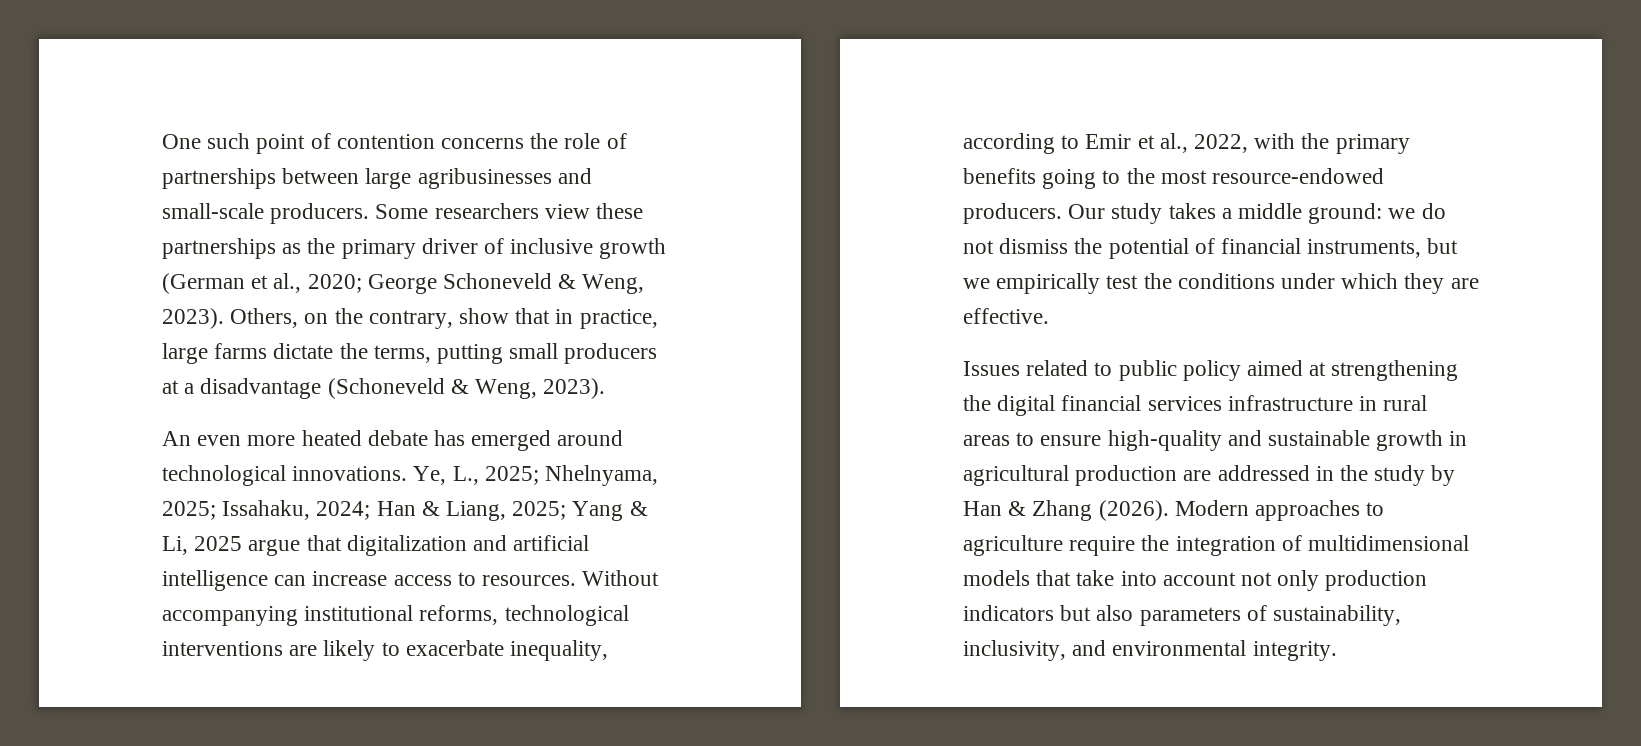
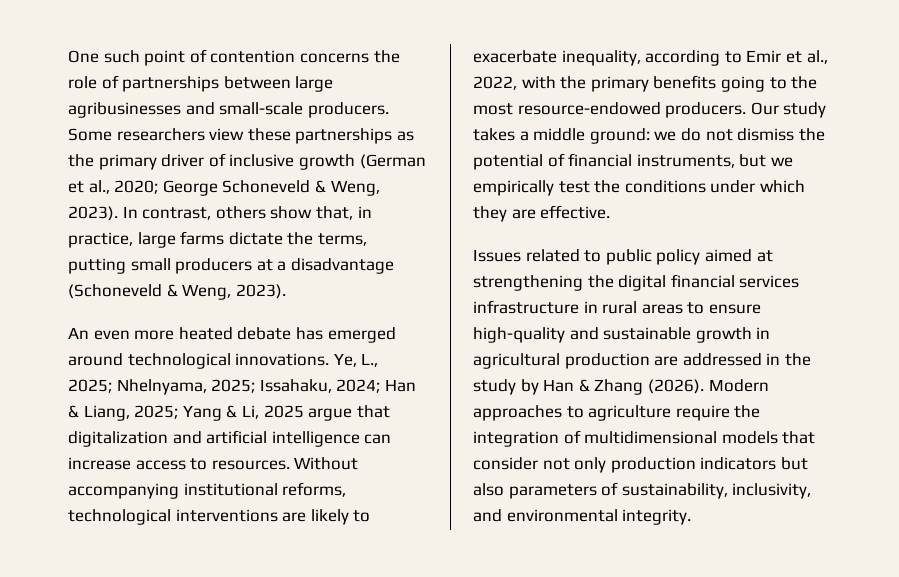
- Others, on the contrary, show that in practice, large farms dictate the terms, putting small producers at a disadvantage (Schoneveld & Weng, 2023).
+ In contrast, others show that, in practice, large farms dictate the terms, putting small producers at a disadvantage (Schoneveld & Weng, 2023).
- Modern approaches to agriculture require the integration of multidimensional models that take into account not only production indicators but also parameters of sustainability, inclusivity, and environmental integrity.
+ Modern approaches to agriculture require the integration of multidimensional models that consider not only production indicators but also parameters of sustainability, inclusivity, and environmental integrity.

